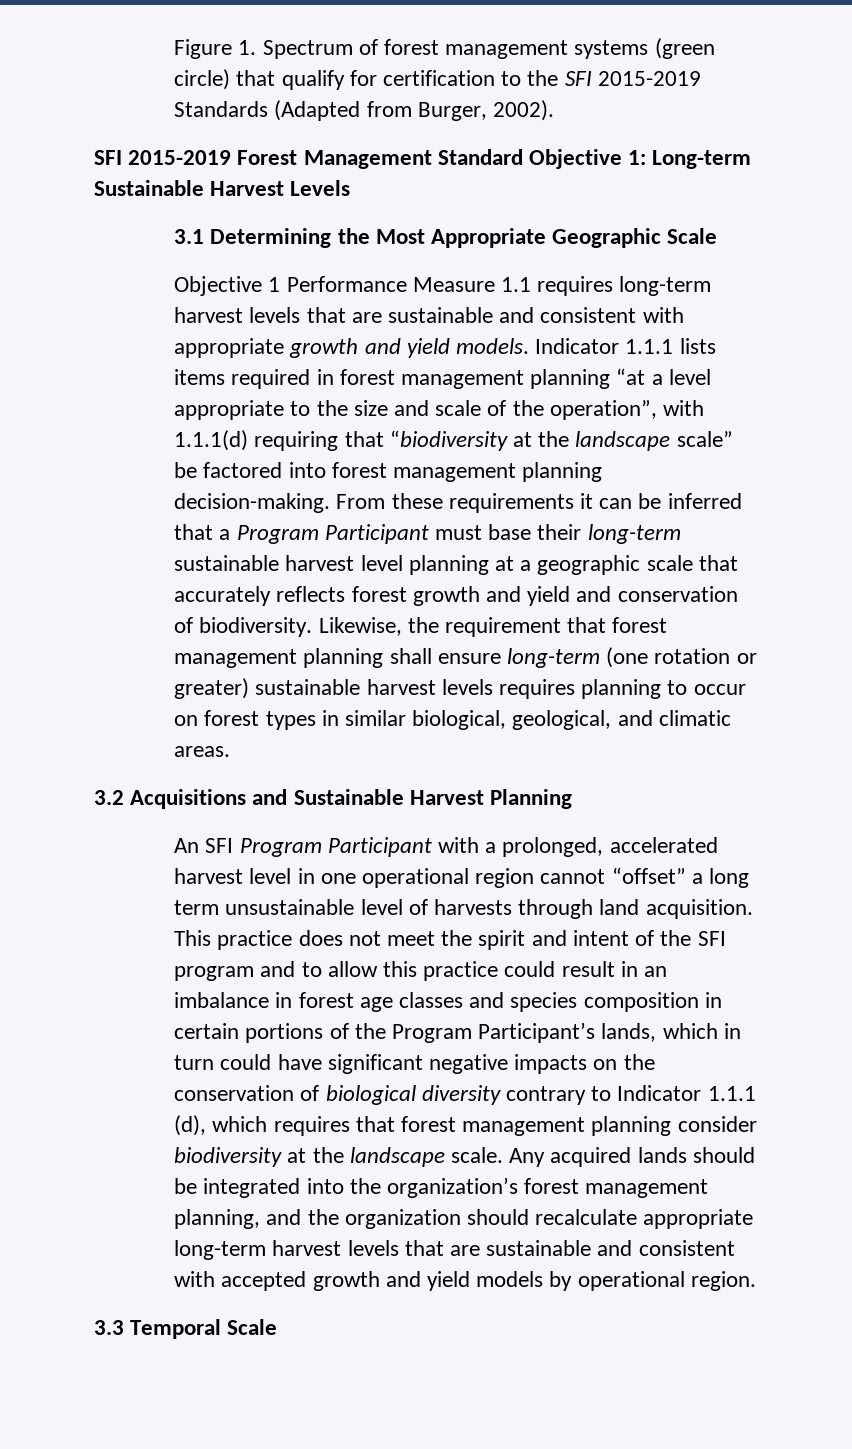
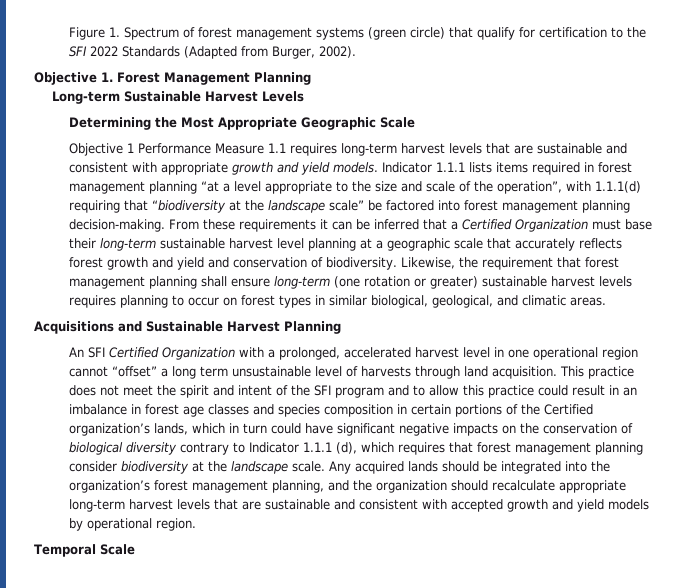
- Figure 1. Spectrum of forest management systems (green circle) that qualify for certification to the SFI 2015-2019 Standards (Adapted from Burger, 2002).
+ Figure 1. Spectrum of forest management systems (green circle) that qualify for certification to the SFI 2022 Standards (Adapted from Burger, 2002).
- SFI 2015-2019 Forest Management Standard Objective 1: Long-term Sustainable Harvest Levels
+ Objective 1. Forest Management Planning
+ Long-term Sustainable Harvest Levels
- 3.1 Determining the Most Appropriate Geographic Scale
+ Determining the Most Appropriate Geographic Scale
- From these requirements it can be inferred that a Program Participant must base their long-term sustainable harvest level planning at a geographic scale that accurately reflects forest growth and yield and conservation of biodiversity.
+ From these requirements it can be inferred that a Certified Organization must base their long-term sustainable harvest level planning at a geographic scale that accurately reflects forest growth and yield and conservation of biodiversity.
- 3.2 Acquisitions and Sustainable Harvest Planning
+ Acquisitions and Sustainable Harvest Planning
- An SFI Program Participant with a prolonged, accelerated harvest level in one operational region cannot “offset” a long term unsustainable level of harvests through land acquisition.
+ An SFI Certified Organization with a prolonged, accelerated harvest level in one operational region cannot “offset” a long term unsustainable level of harvests through land acquisition.
- This practice does not meet the spirit and intent of the SFI program and to allow this practice could result in an imbalance in forest age classes and species composition in certain portions of the Program Participant’s lands, which in turn could have significant negative impacts on the conservation of biological diversity contrary to Indicator 1.1.1 (d), which requires that forest management planning consider biodiversity at the landscape scale.
+ This practice does not meet the spirit and intent of the SFI program and to allow this practice could result in an imbalance in forest age classes and species composition in certain portions of the Certified organization’s lands, which in turn could have significant negative impacts on the conservation of biological diversity contrary to Indicator 1.1.1 (d), which requires that forest management planning consider biodiversity at the landscape scale.
- 3.3 Temporal Scale
+ Temporal Scale

